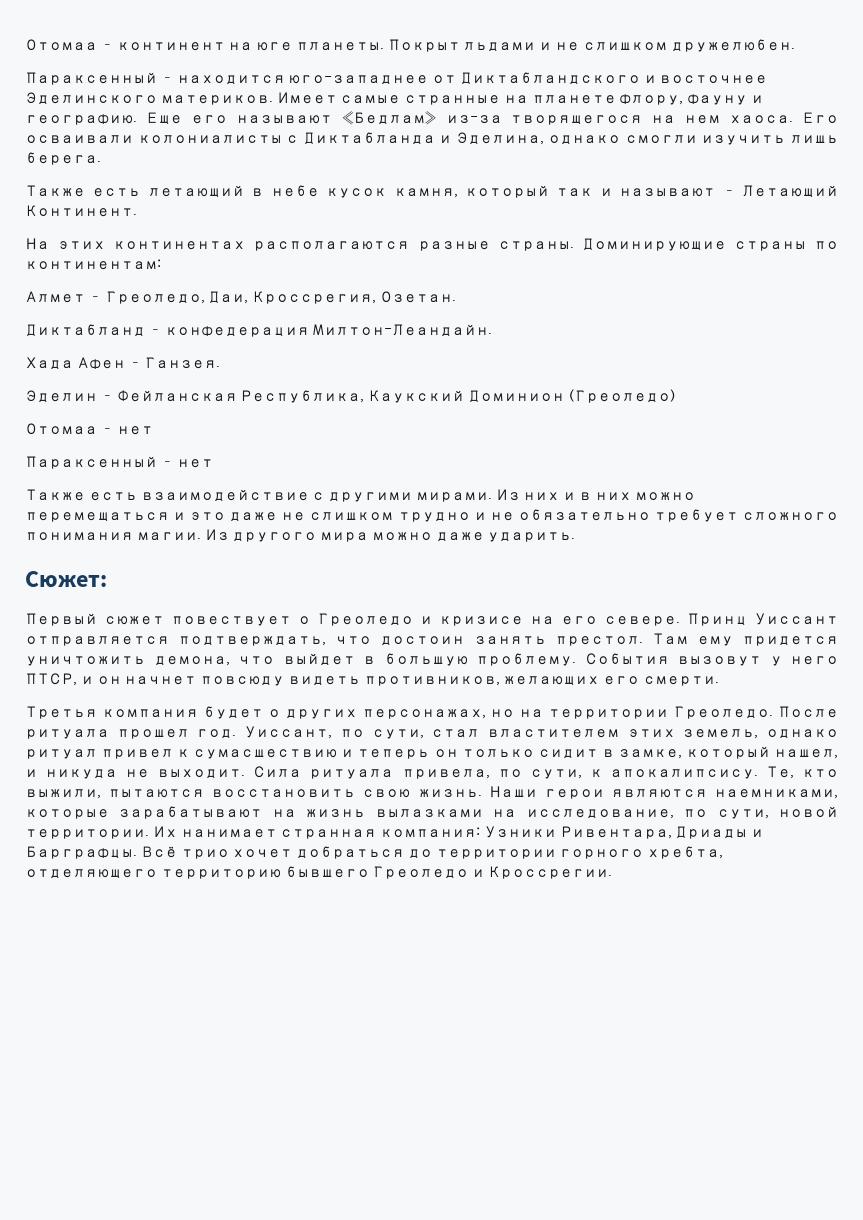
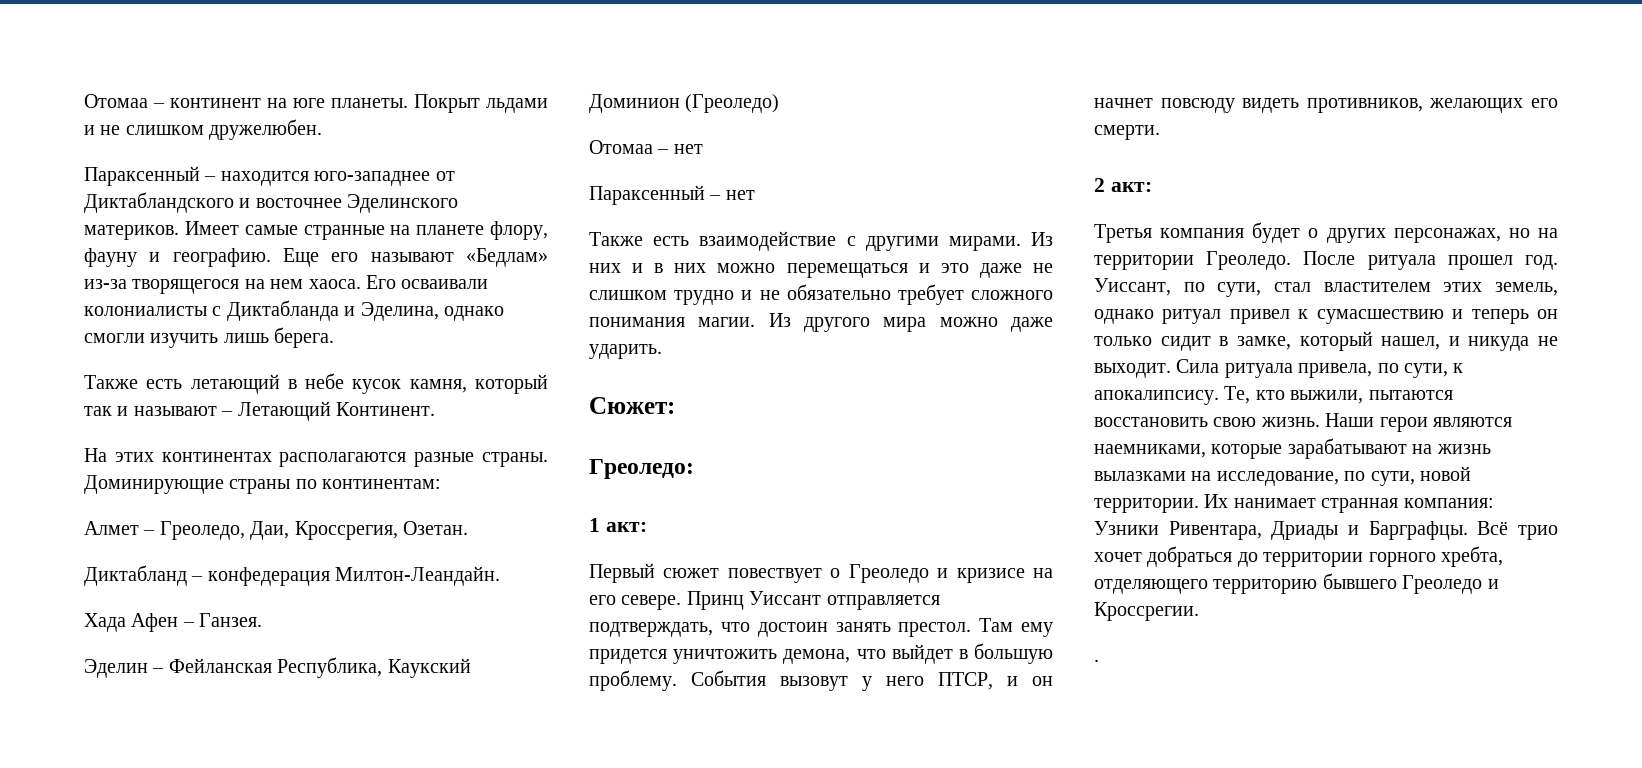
+ Греоледо:
+ 1 акт:
+ 2 акт:
+ .

